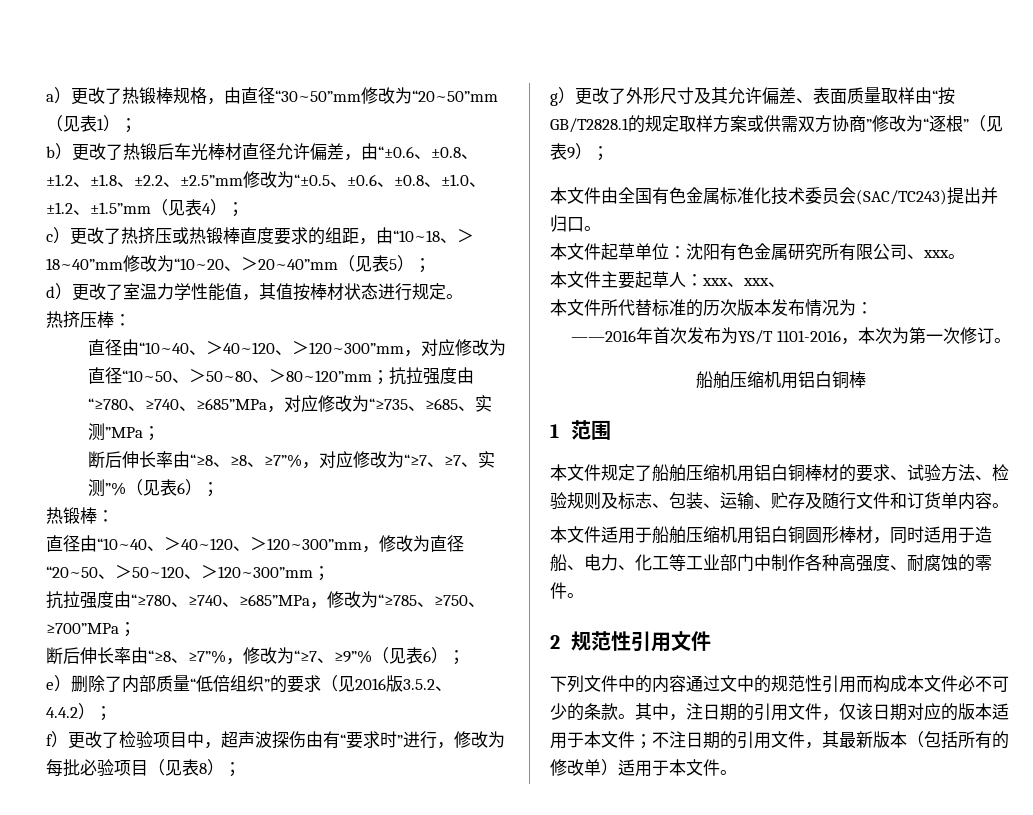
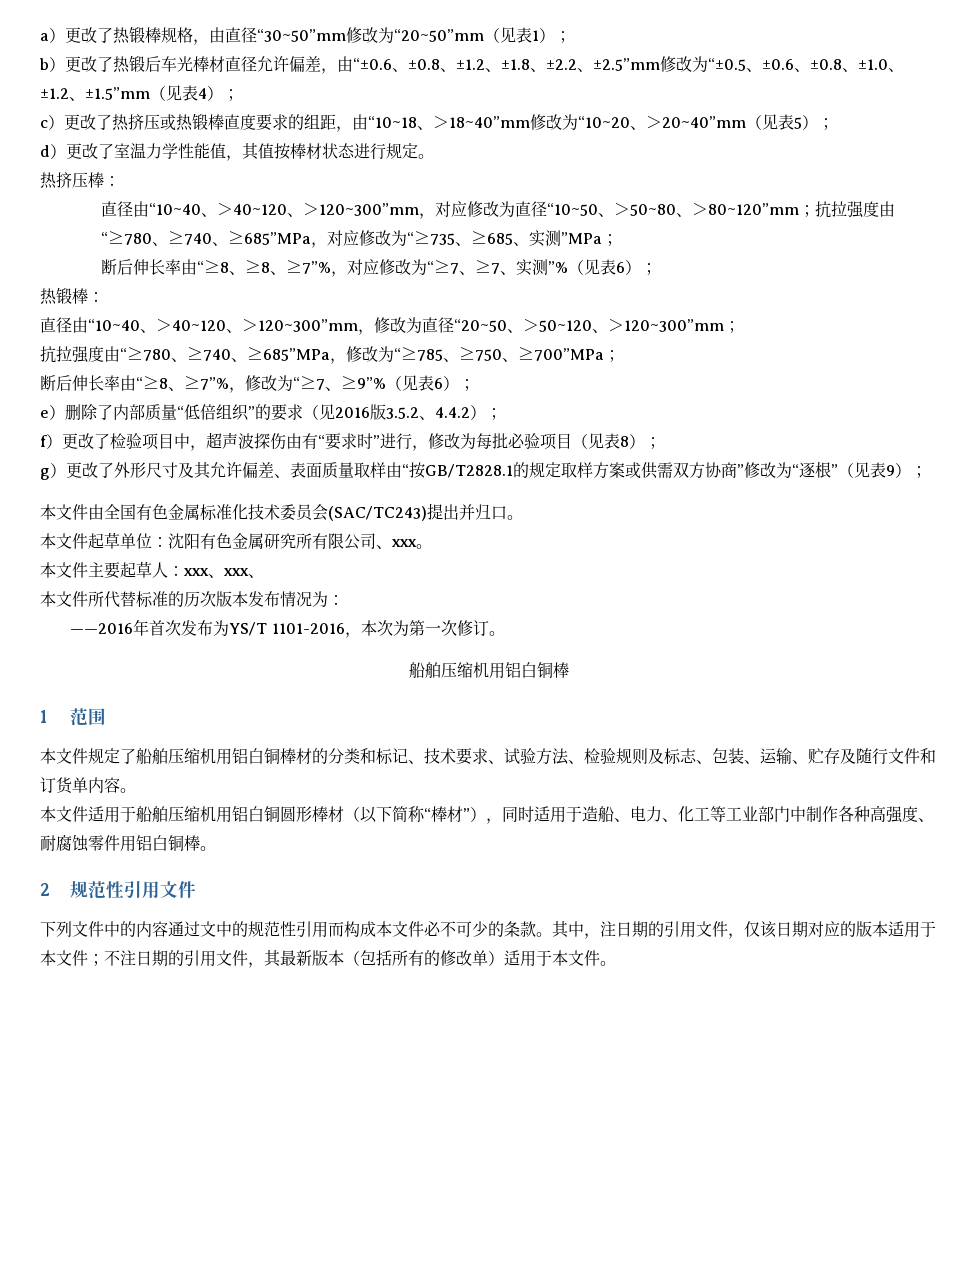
- 本文件规定了船舶压缩机用铝白铜棒材的要求、试验方法、检验规则及标志、包装、运输、贮存及随行文件和订货单内容。
+ 本文件规定了船舶压缩机用铝白铜棒材的分类和标记、技术要求、试验方法、检验规则及标志、包装、运输、贮存及随行文件和订货单内容。
- 本文件适用于船舶压缩机用铝白铜圆形棒材，同时适用于造船、电力、化工等工业部门中制作各种高强度、耐腐蚀的零件。
+ 本文件适用于船舶压缩机用铝白铜圆形棒材（以下简称“棒材”），同时适用于造船、电力、化工等工业部门中制作各种高强度、耐腐蚀零件用铝白铜棒。

